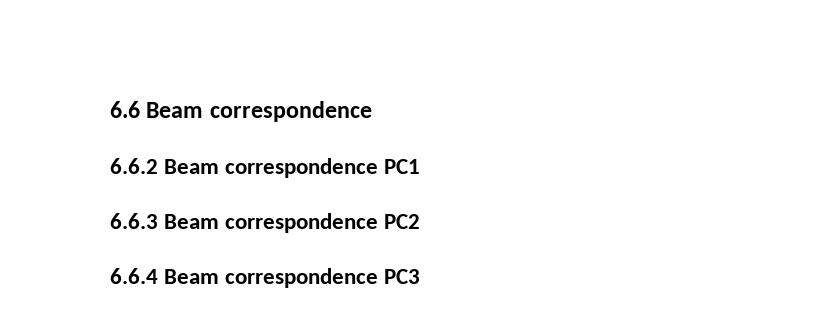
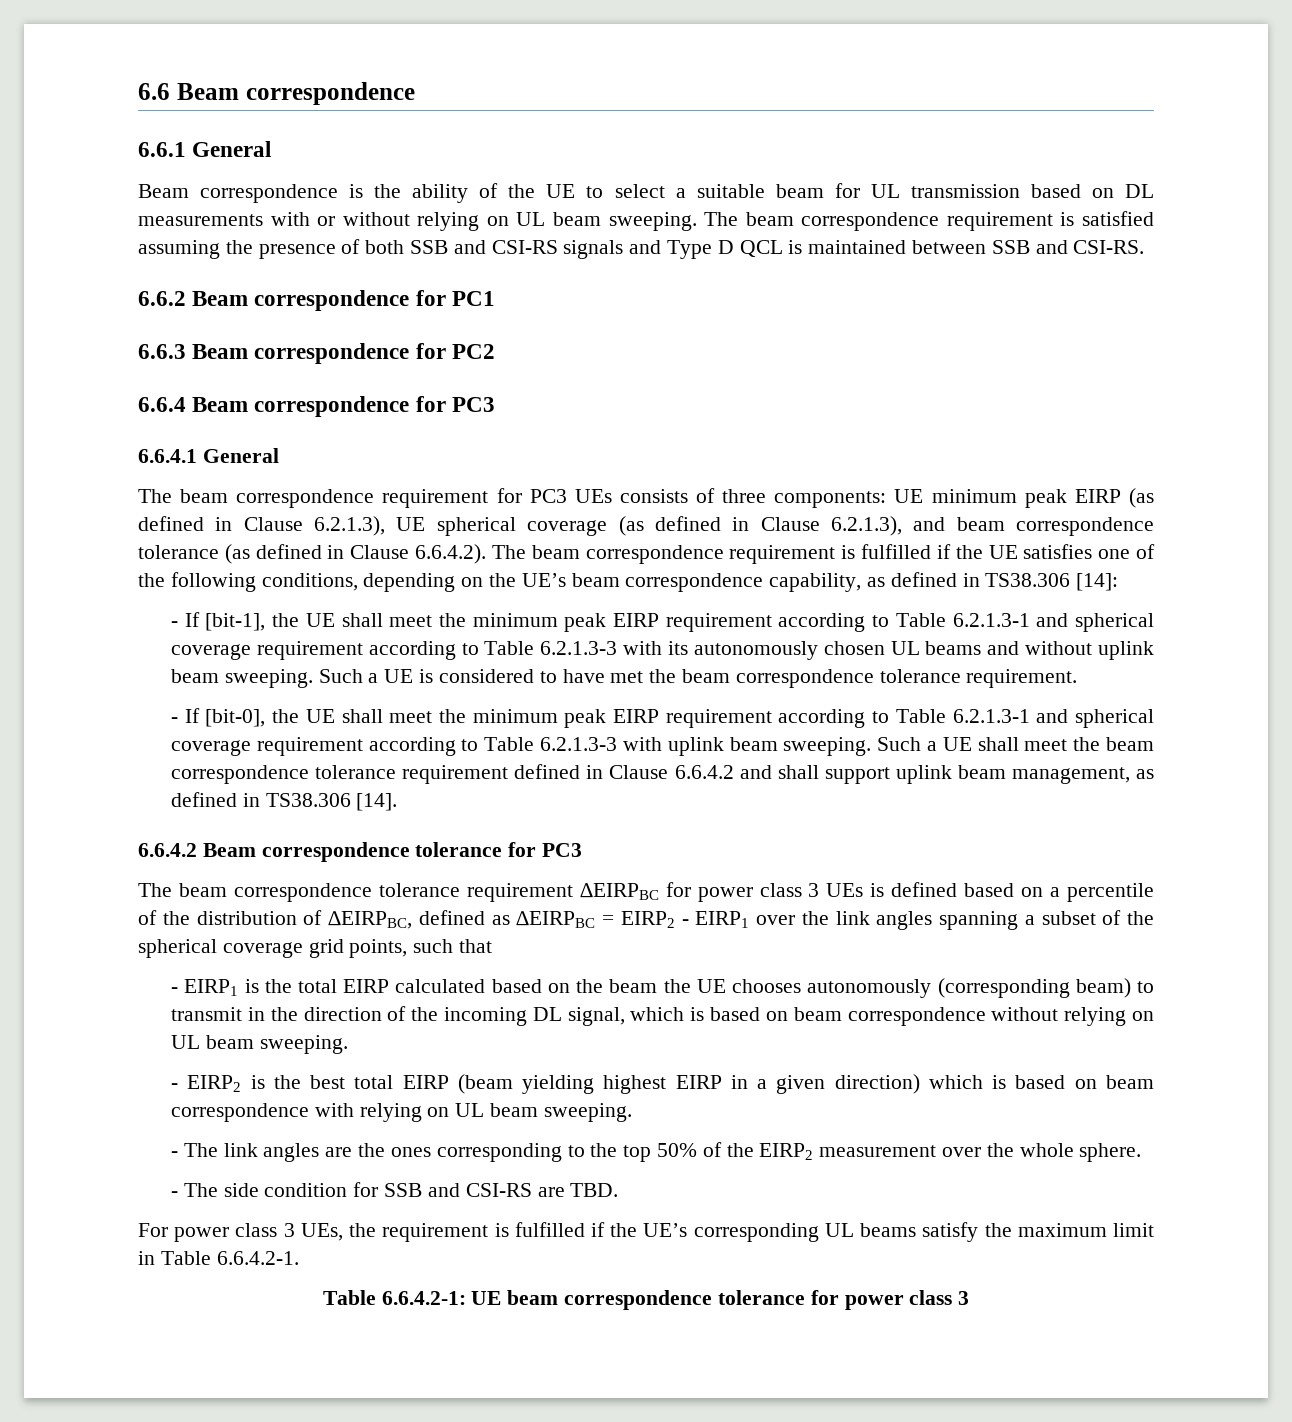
+ 6.6.1 General
+ Beam correspondence is the ability of the UE to select a suitable beam for UL transmission based on DL measurements with or without relying on UL beam sweeping. The beam correspondence requirement is satisfied assuming the presence of both SSB and CSI-RS signals and Type D QCL is maintained between SSB and CSI-RS.
- 6.6.2 Beam correspondence PC1
+ 6.6.2 Beam correspondence for PC1
- 6.6.3 Beam correspondence PC2
+ 6.6.3 Beam correspondence for PC2
- 6.6.4 Beam correspondence PC3
+ 6.6.4 Beam correspondence for PC3
+ 6.6.4.1 General
+ The beam correspondence requirement for PC3 UEs consists of three components: UE minimum peak EIRP (as defined in Clause 6.2.1.3), UE spherical coverage (as defined in Clause 6.2.1.3), and beam correspondence tolerance (as defined in Clause 6.6.4.2). The beam correspondence requirement is fulfilled if the UE satisfies one of the following conditions, depending on the UE’s beam correspondence capability, as defined in TS38.306 [14]:
+ - If [bit-1], the UE shall meet the minimum peak EIRP requirement according to Table 6.2.1.3-1 and spherical coverage requirement according to Table 6.2.1.3-3 with its autonomously chosen UL beams and without uplink beam sweeping. Such a UE is considered to have met the beam correspondence tolerance requirement.
+ - If [bit-0], the UE shall meet the minimum peak EIRP requirement according to Table 6.2.1.3-1 and spherical coverage requirement according to Table 6.2.1.3-3 with uplink beam sweeping. Such a UE shall meet the beam correspondence tolerance requirement defined in Clause 6.6.4.2 and shall support uplink beam management, as defined in TS38.306 [14].
+ 6.6.4.2 Beam correspondence tolerance for PC3
+ The beam correspondence tolerance requirement ∆EIRPBC for power class 3 UEs is defined based on a percentile of the distribution of ∆EIRPBC, defined as ∆EIRPBC = EIRP2 - EIRP1 over the link angles spanning a subset of the spherical coverage grid points, such that
+ - EIRP1 is the total EIRP calculated based on the beam the UE chooses autonomously (corresponding beam) to transmit in the direction of the incoming DL signal, which is based on beam correspondence without relying on UL beam sweeping.
+ - EIRP2 is the best total EIRP (beam yielding highest EIRP in a given direction) which is based on beam correspondence with relying on UL beam sweeping.
+ - The link angles are the ones corresponding to the top 50% of the EIRP2 measurement over the whole sphere.
+ - The side condition for SSB and CSI-RS are TBD.
+ For power class 3 UEs, the requirement is fulfilled if the UE’s corresponding UL beams satisfy the maximum limit in Table 6.6.4.2-1.
+ Table 6.6.4.2-1: UE beam correspondence tolerance for power class 3

